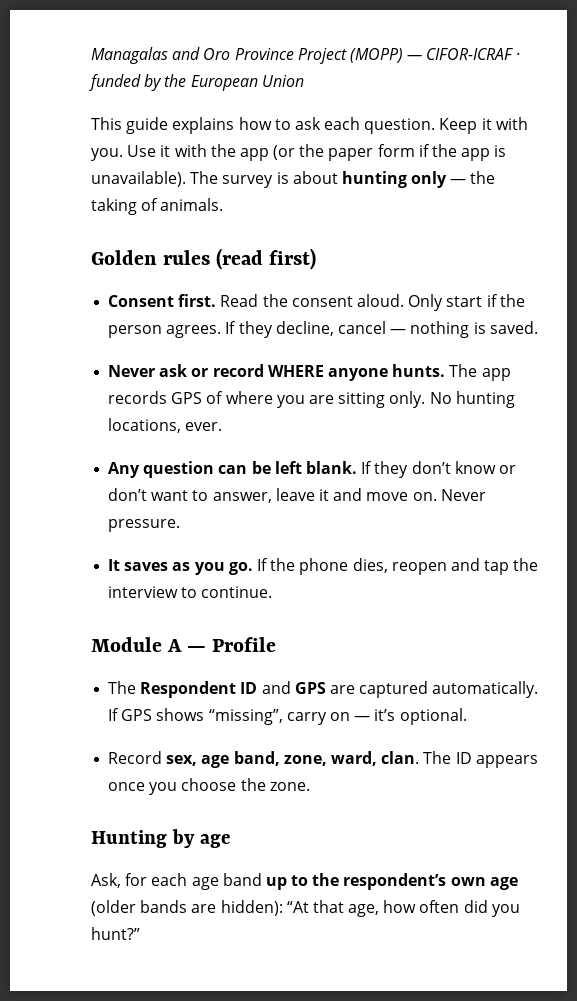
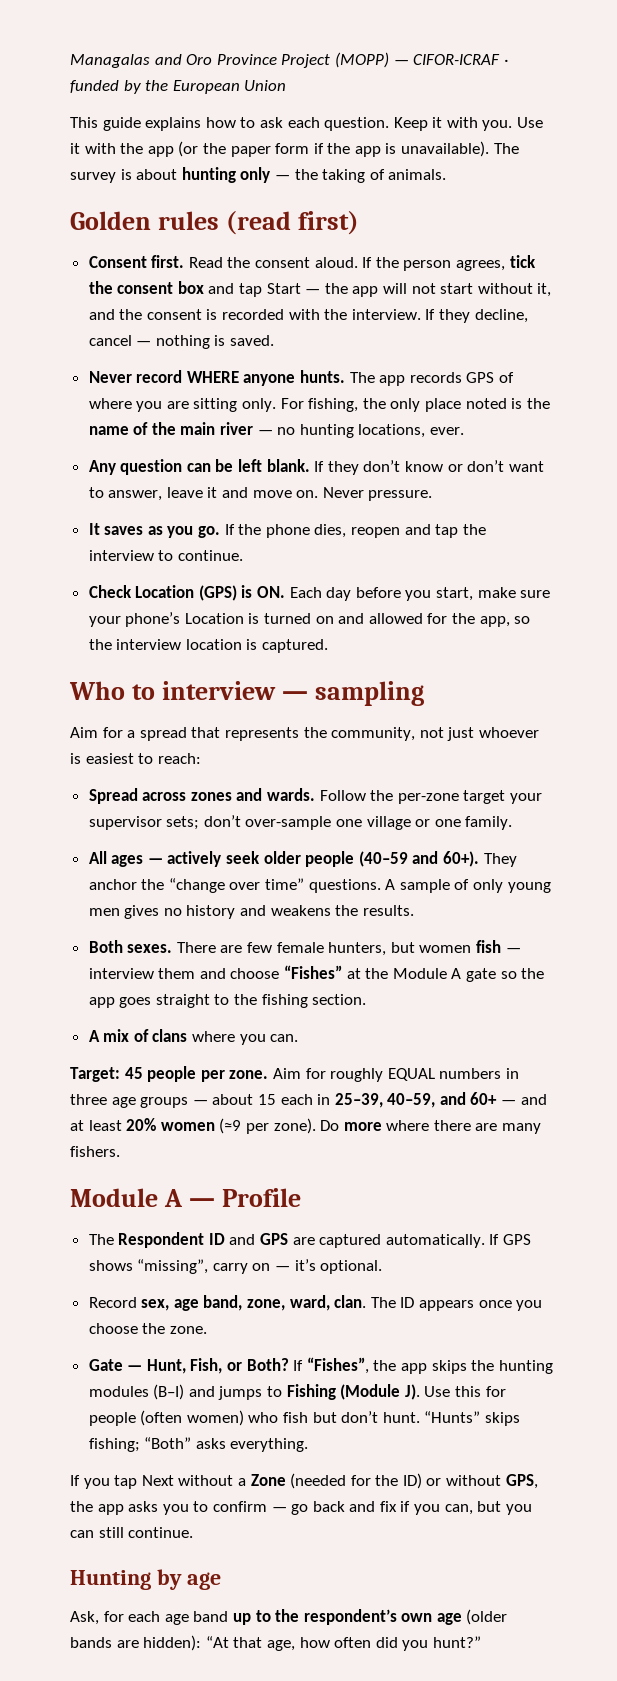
- Only start if the person agrees.
+ If the person agrees, tick the consent box and tap Start — the app will not start without it, and the consent is recorded with the interview.
- Never ask or record WHERE anyone hunts.
+ Never record WHERE anyone hunts.
- No hunting locations, ever.
+ For fishing, the only place noted is the name of the main river — no hunting locations, ever.
+ Check Location (GPS) is ON. Each day before you start, make sure your phone’s Location is turned on and allowed for the app, so the interview location is captured.
+ Who to interview — sampling
+ Aim for a spread that represents the community, not just whoever is easiest to reach:
+ Spread across zones and wards. Follow the per-zone target your supervisor sets; don’t over-sample one village or one family.
+ All ages — actively seek older people (40–59 and 60+). They anchor the “change over time” questions. A sample of only young men gives no history and weakens the results.
+ Both sexes. There are few female hunters, but women fish — interview them and choose “Fishes” at the Module A gate so the app goes straight to the fishing section.
+ A mix of clans where you can.
+ Target: 45 people per zone. Aim for roughly EQUAL numbers in three age groups — about 15 each in 25–39, 40–59, and 60+ — and at least 20% women (≈9 per zone). Do more where there are many fishers.
+ Gate — Hunt, Fish, or Both? If “Fishes”, the app skips the hunting modules (B–I) and jumps to Fishing (Module J). Use this for people (often women) who fish but don’t hunt. “Hunts” skips fishing; “Both” asks everything.
+ If you tap Next without a Zone (needed for the ID) or without GPS, the app asks you to confirm — go back and fix if you can, but you can still continue.

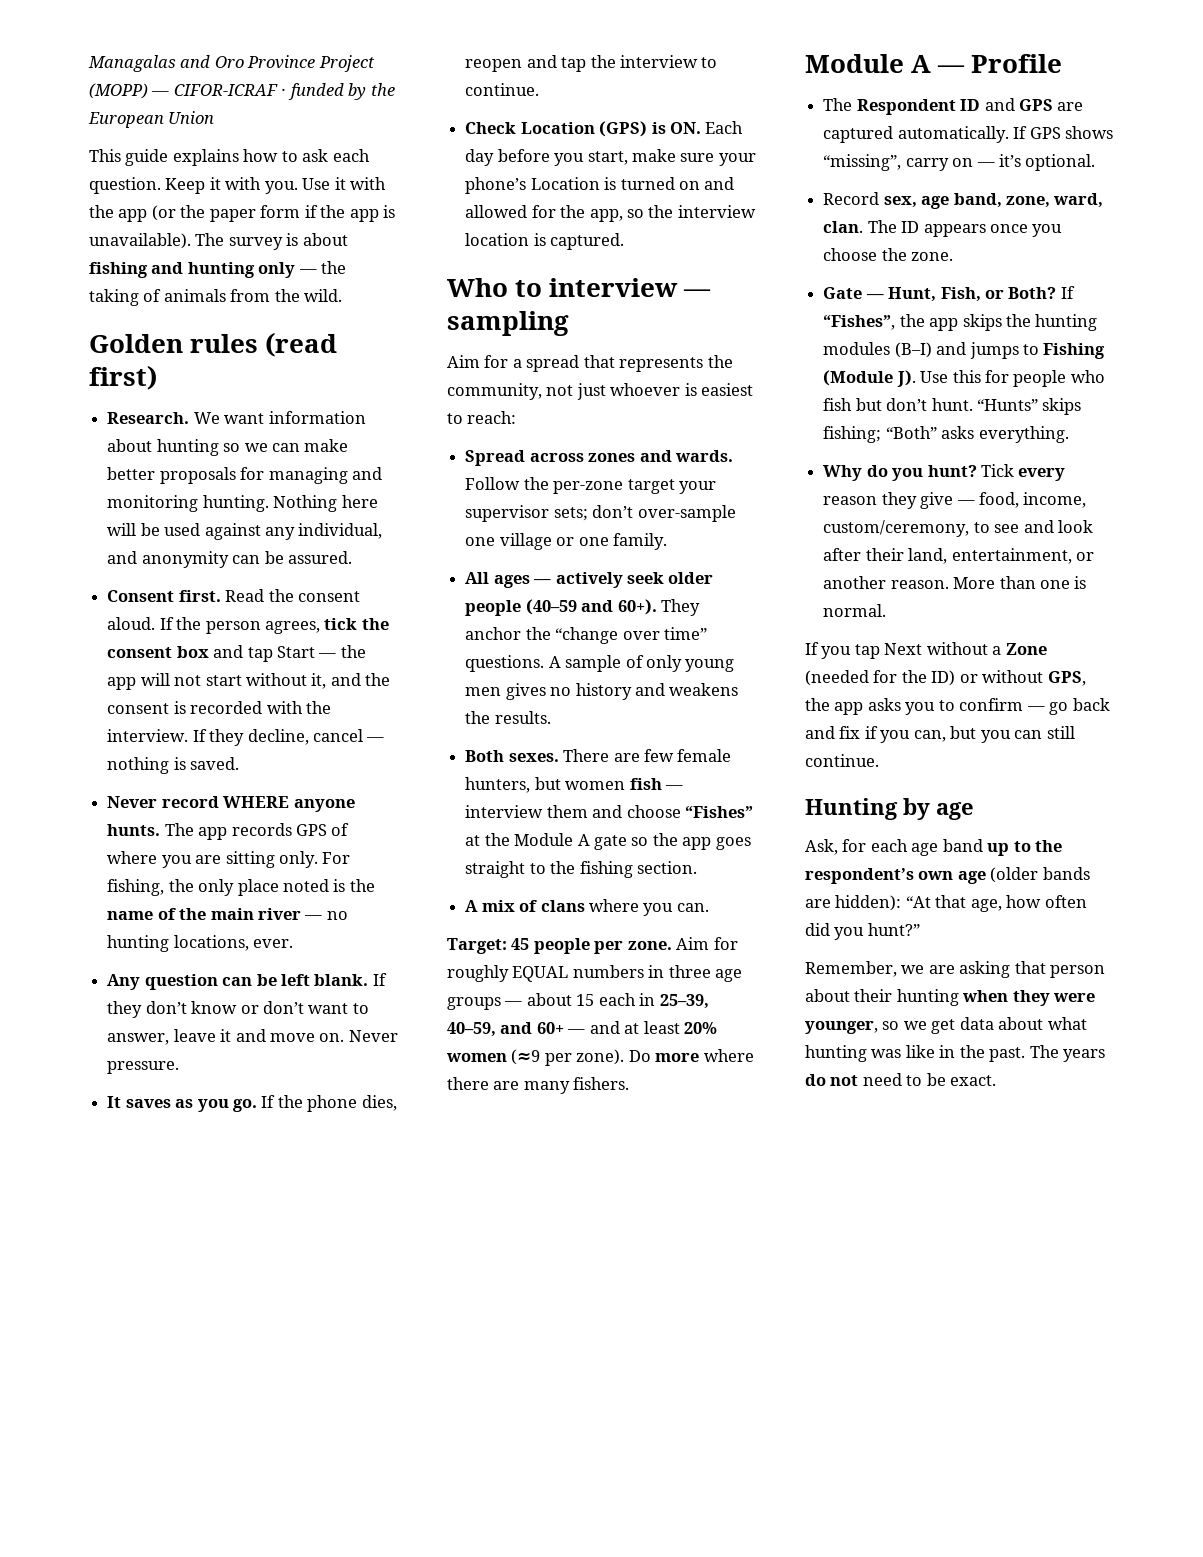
- The survey is about hunting only — the taking of animals.
+ The survey is about fishing and hunting only — the taking of animals from the wild.
+ Research. We want information about hunting so we can make better proposals for managing and monitoring hunting. Nothing here will be used against any individual, and anonymity can be assured.
- If “Fishes”, the app skips the hunting modules (B–I) and jumps to Fishing (Module J). Use this for people (often women) who fish but don’t hunt.
+ If “Fishes”, the app skips the hunting modules (B–I) and jumps to Fishing (Module J). Use this for people who fish but don’t hunt.
+ Why do you hunt? Tick every reason they give — food, income, custom/ceremony, to see and look after their land, entertainment, or another reason. More than one is normal.
+ Remember, we are asking that person about their hunting when they were younger, so we get data about what hunting was like in the past. The years do not need to be exact.

